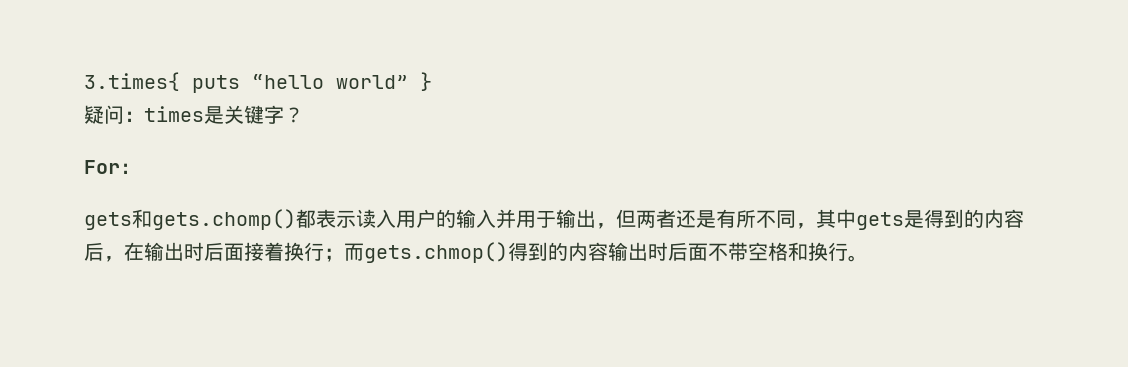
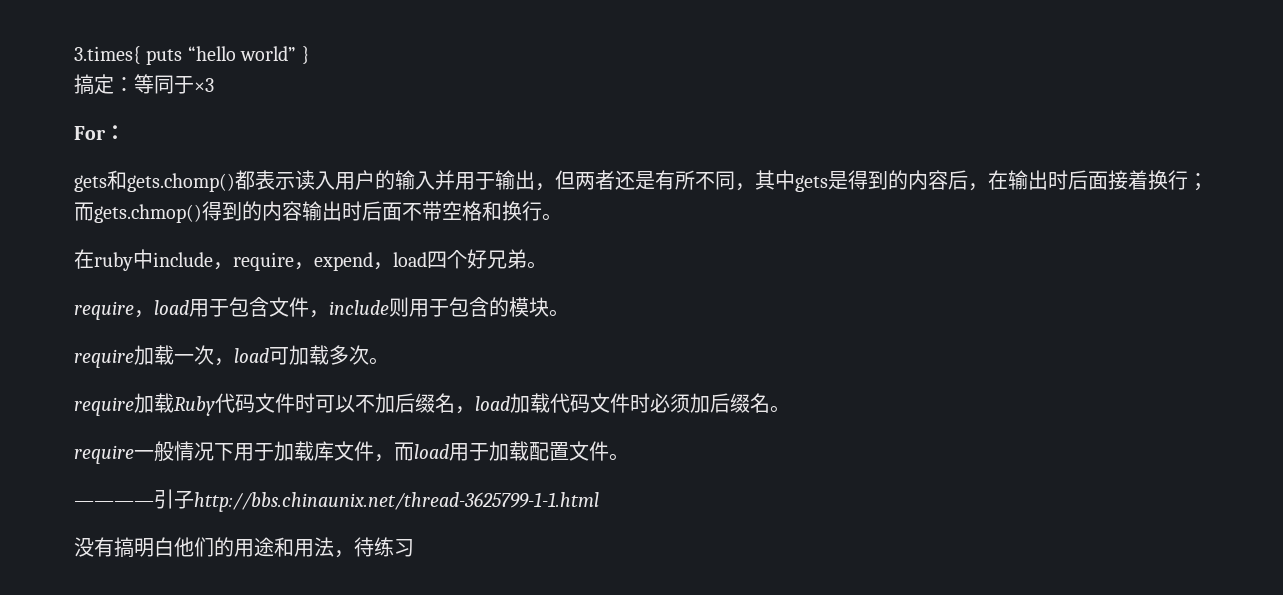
- 疑问：times是关键字？
+ 搞定：等同于×3
+ 在ruby中include，require，expend，load四个好兄弟。
+ require，load用于包含文件，include则用于包含的模块。
+ require加载一次，load可加载多次。
+ require加载Ruby代码文件时可以不加后缀名，load加载代码文件时必须加后缀名。
+ require一般情况下用于加载库文件，而load用于加载配置文件。
+ ————引子http://bbs.chinaunix.net/thread-3625799-1-1.html
+ 没有搞明白他们的用途和用法，待练习

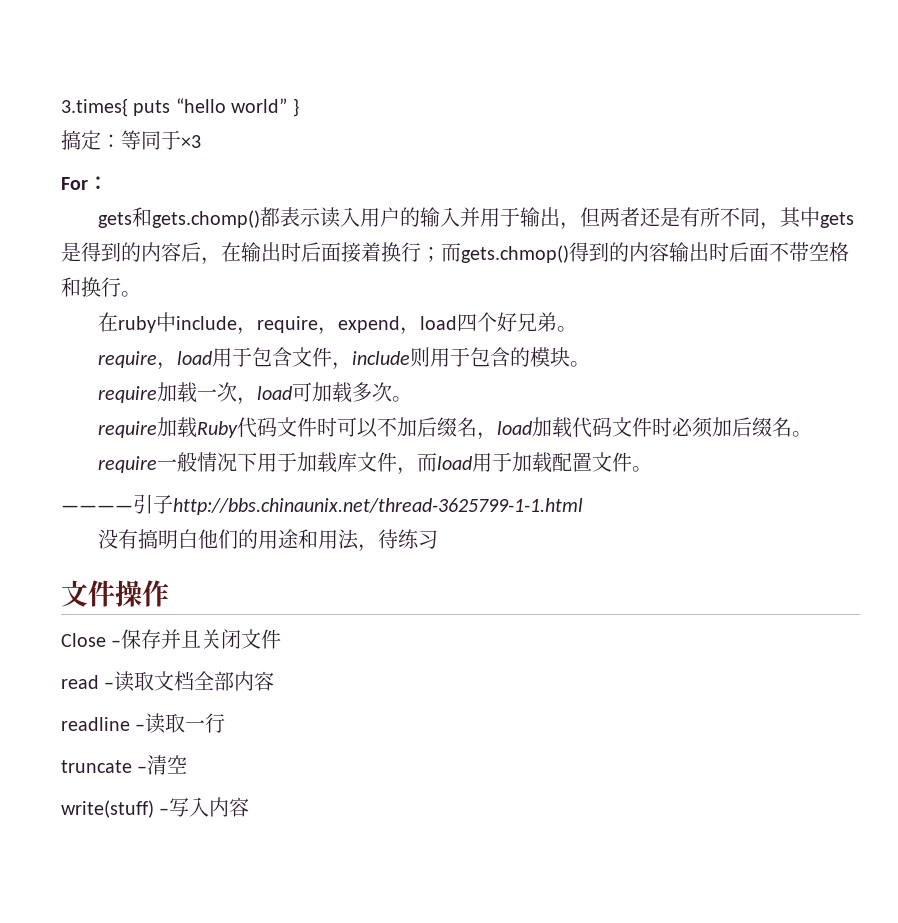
+ 文件操作
+ Close –保存并且关闭文件
+ read –读取文档全部内容
+ readline –读取一行
+ truncate –清空
+ write(stuff) –写入内容

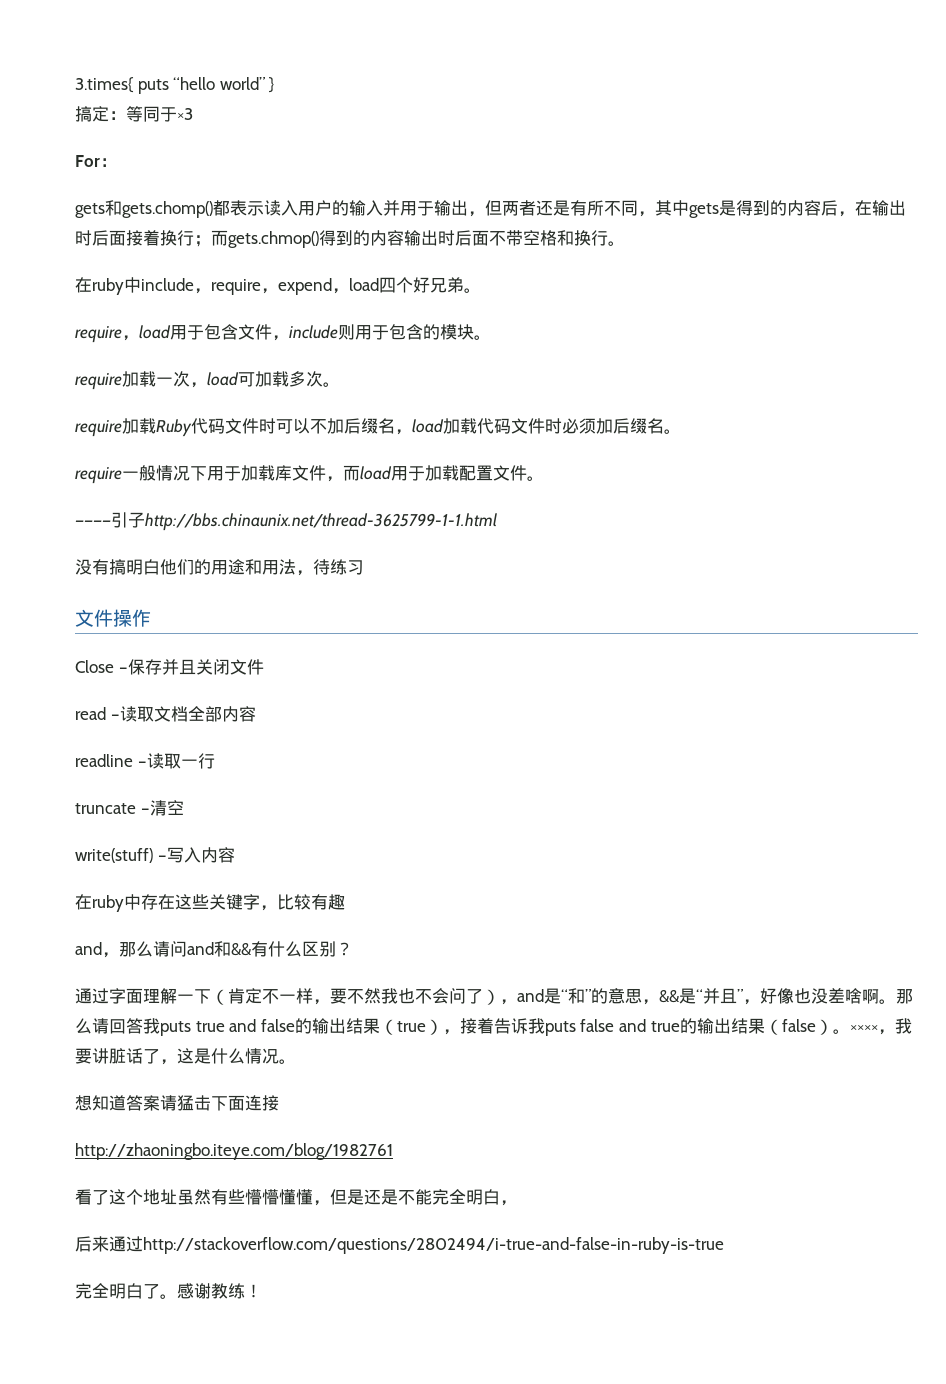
+ 在ruby中存在这些关键字，比较有趣
+ and，那么请问and和&&有什么区别？
+ 通过字面理解一下（肯定不一样，要不然我也不会问了），and是“和”的意思，&&是“并且”，好像也没差啥啊。那么请回答我puts true and false的输出结果（true），接着告诉我puts false and true的输出结果（false）。××××，我要讲脏话了，这是什么情况。
+ 想知道答案请猛击下面连接
+ http://zhaoningbo.iteye.com/blog/1982761
+ 看了这个地址虽然有些懵懵懂懂，但是还是不能完全明白，
+ 后来通过http://stackoverflow.com/questions/2802494/i-true-and-false-in-ruby-is-true
+ 完全明白了。感谢教练！

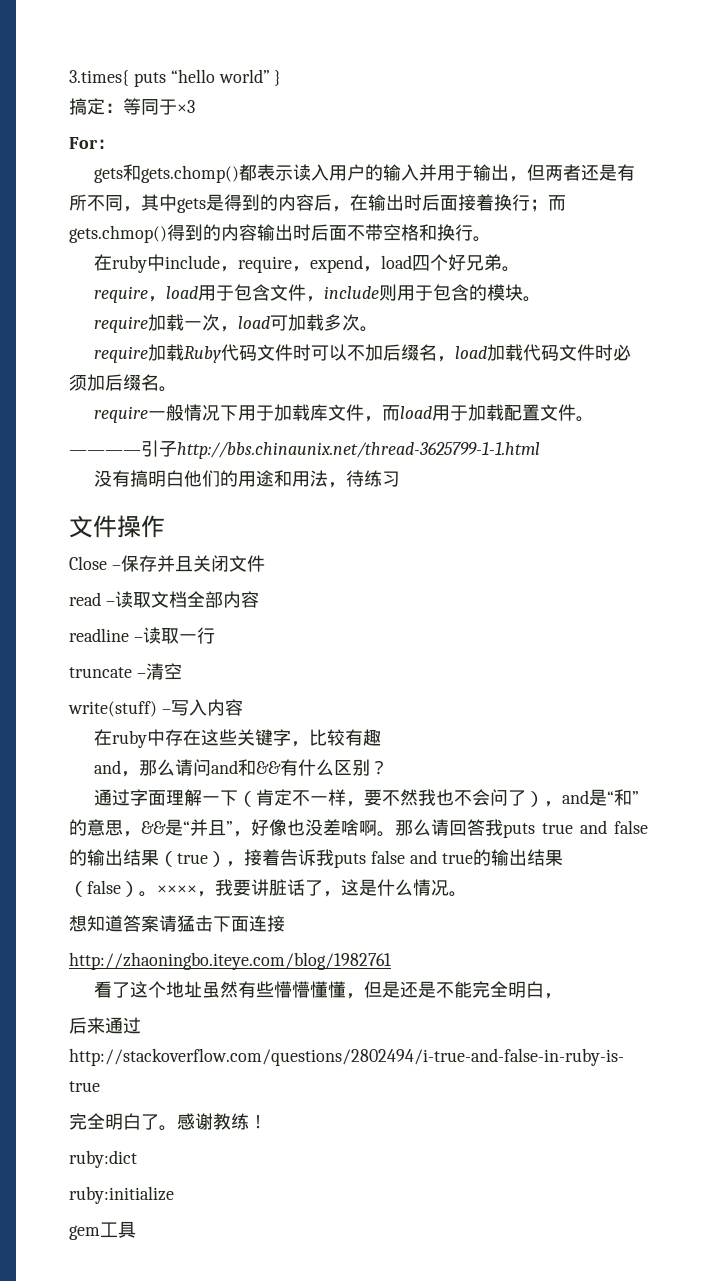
+ ruby:dict
+ ruby:initialize
+ gem工具

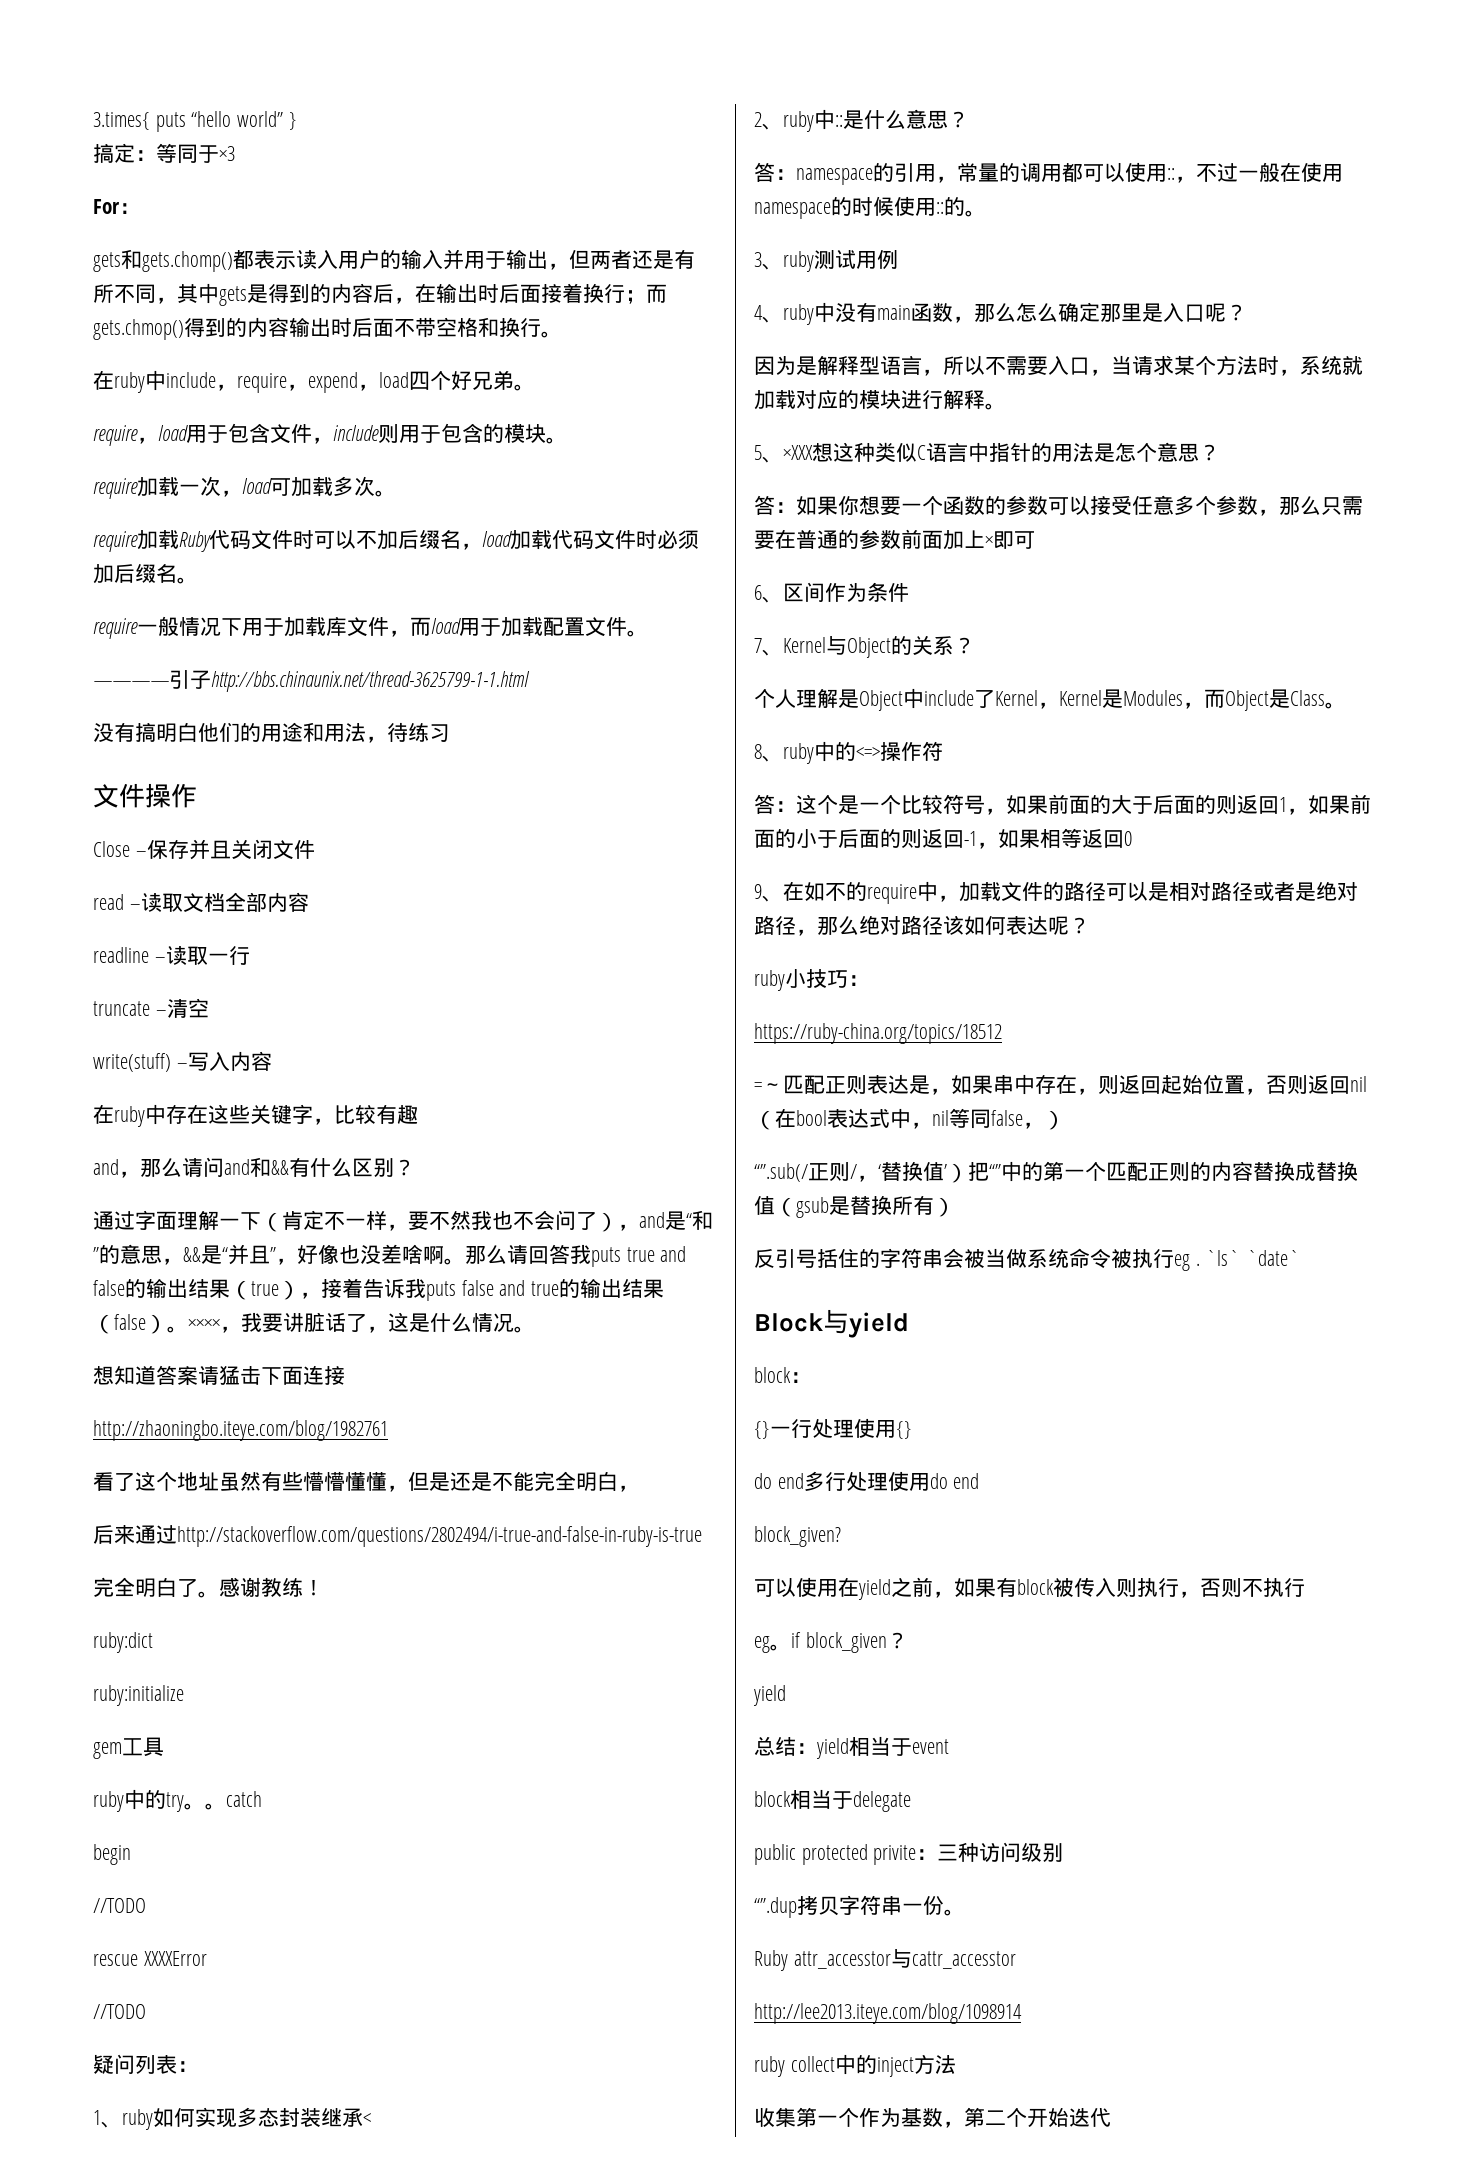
+ ruby中的try。。catch
+ begin
+ //TODO
+ rescue XXXXError
+ //TODO
+ 疑问列表：
+ 1、ruby如何实现多态封装继承<
+ 2、ruby中::是什么意思？
+ 答：namespace的引用，常量的调用都可以使用::，不过一般在使用namespace的时候使用::的。
+ 3、ruby测试用例
+ 4、ruby中没有main函数，那么怎么确定那里是入口呢？
+ 因为是解释型语言，所以不需要入口，当请求某个方法时，系统就加载对应的模块进行解释。
+ 5、×XXX想这种类似C语言中指针的用法是怎个意思？
+ 答：如果你想要一个函数的参数可以接受任意多个参数，那么只需要在普通的参数前面加上×即可
+ 6、区间作为条件
+ 7、Kernel与Object的关系？
+ 个人理解是Object中include了Kernel，Kernel是Modules，而Object是Class。
+ 8、ruby中的<=>操作符
+ 答：这个是一个比较符号，如果前面的大于后面的则返回1，如果前面的小于后面的则返回-1，如果相等返回0
+ 9、在如不的require中，加载文件的路径可以是相对路径或者是绝对路径，那么绝对路径该如何表达呢？
+ ruby小技巧：
+ https://ruby-china.org/topics/18512
+ =～匹配正则表达是，如果串中存在，则返回起始位置，否则返回nil（在bool表达式中，nil等同false，）
+ “”.sub(/正则/，‘替换值’）把“”中的第一个匹配正则的内容替换成替换值（gsub是替换所有）
+ 反引号括住的字符串会被当做系统命令被执行eg . `ls` `date`
+ Block与yield
+ block：
+ {}一行处理使用{}
+ do end多行处理使用do end
+ block_given?
+ 可以使用在yield之前，如果有block被传入则执行，否则不执行
+ eg。if block_given？
+ yield
+ 总结：yield相当于event
+ block相当于delegate
+ public protected privite：三种访问级别
+ “”.dup拷贝字符串一份。
+ Ruby attr_accesstor与cattr_accesstor
+ http://lee2013.iteye.com/blog/1098914
+ ruby collect中的inject方法
+ 收集第一个作为基数，第二个开始迭代

